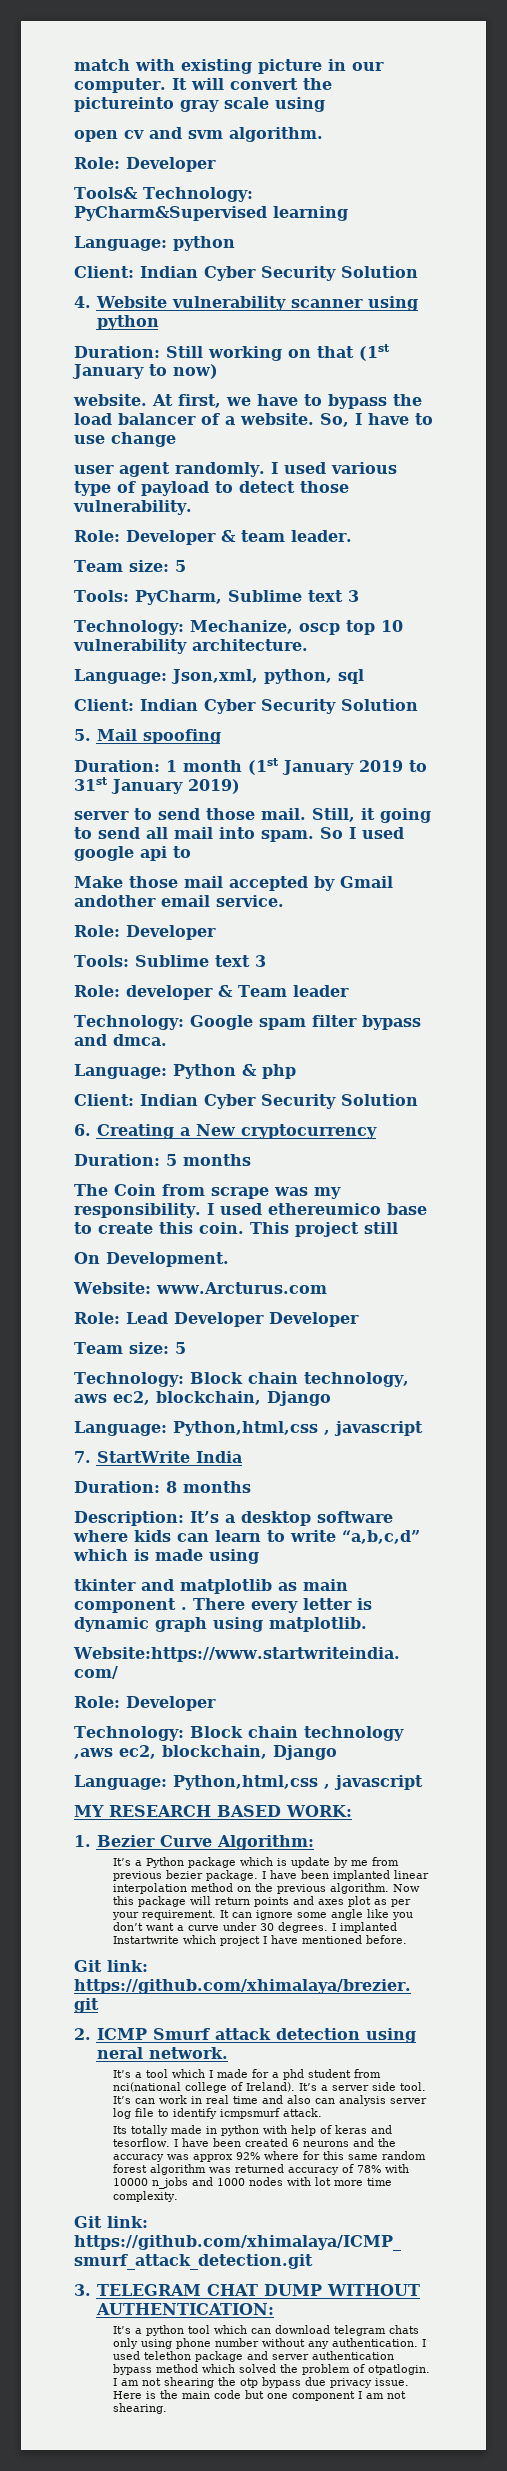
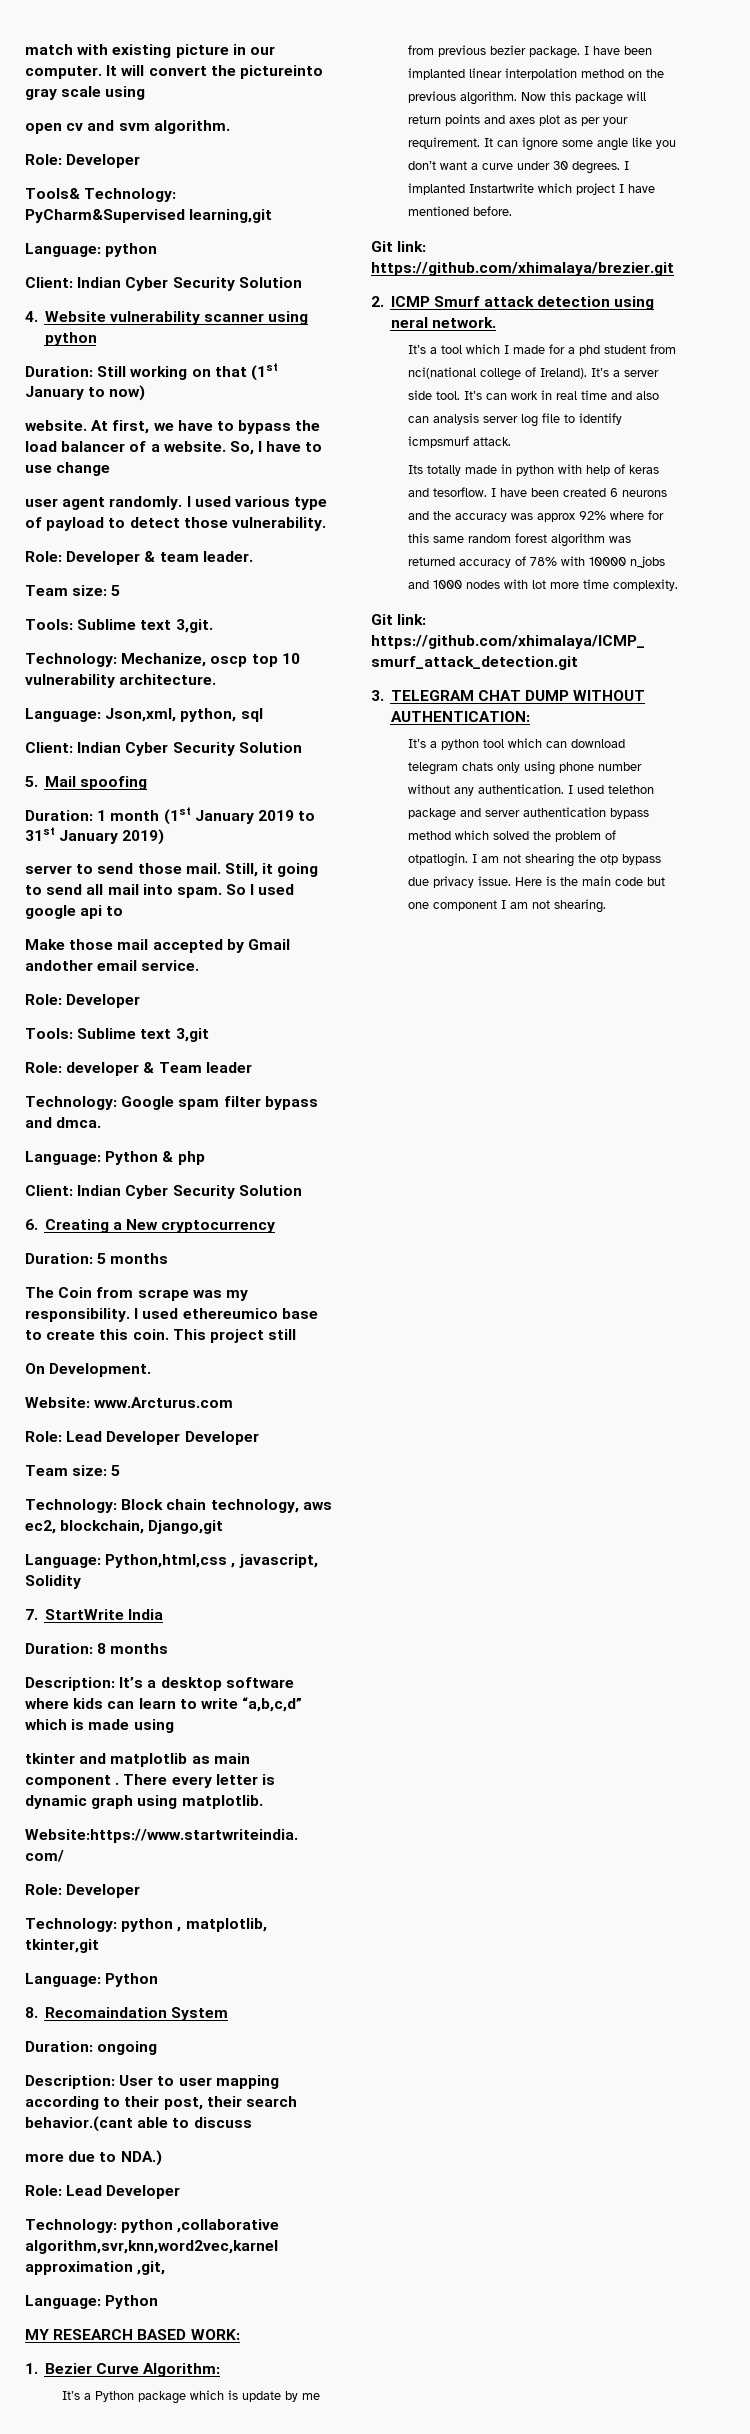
- Tools& Technology: PyCharm&Supervised learning
+ Tools& Technology: PyCharm&Supervised learning,git
- Tools: PyCharm, Sublime text 3
+ Tools: Sublime text 3,git.
- Tools: Sublime text 3
+ Tools: Sublime text 3,git
- Technology: Block chain technology, aws ec2, blockchain, Django
- Language: Python,html,css , javascript
+ Technology: Block chain technology, aws ec2, blockchain, Django,git
+ Language: Python,html,css , javascript, Solidity
- Technology: Block chain technology ,aws ec2, blockchain, Django
- Language: Python,html,css , javascript
+ Technology: python , matplotlib, tkinter,git
+ Language: Python
+ 8. Recomaindation System
+ Duration: ongoing
+ Description: User to user mapping according to their post, their search behavior.(cant able to discuss
+ more due to NDA.)
+ Role: Lead Developer
+ Technology: python ,collaborative algorithm,svr,knn,word2vec,karnel approximation ,git,
+ Language: Python

